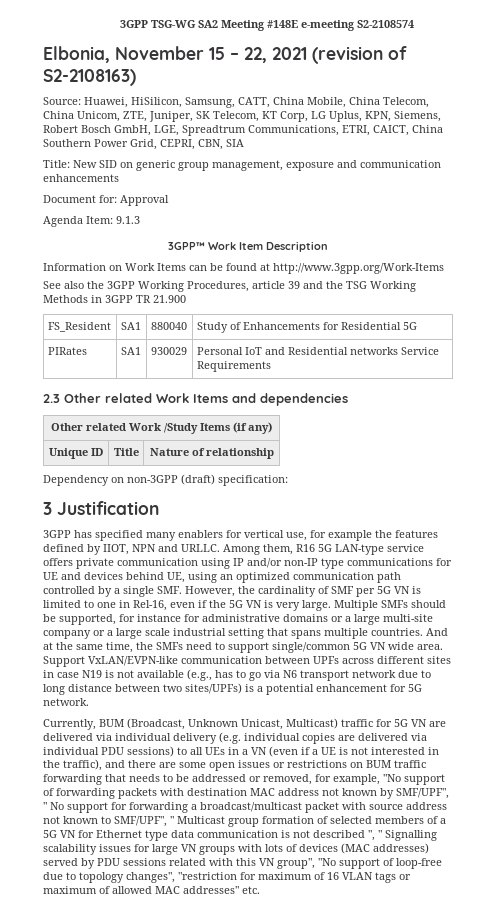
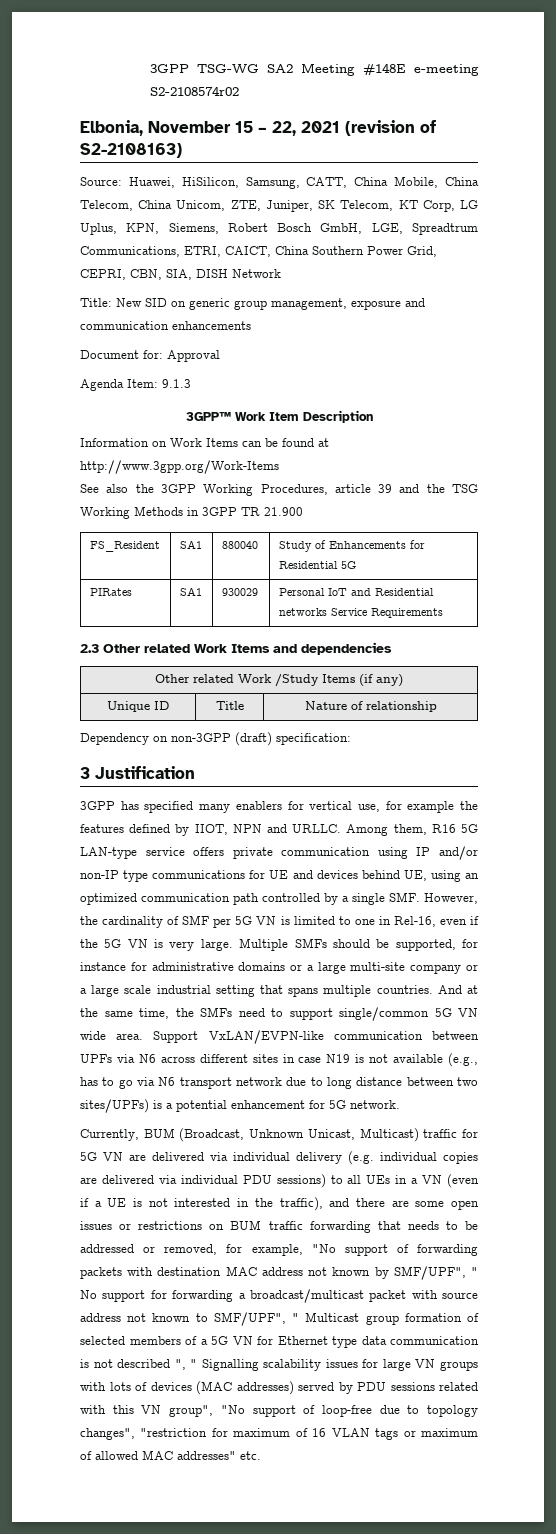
- 3GPP TSG-WG SA2 Meeting #148E e-meeting S2-2108574
+ 3GPP TSG-WG SA2 Meeting #148E e-meeting S2-2108574r02
- Source: Huawei, HiSilicon, Samsung, CATT, China Mobile, China Telecom, China Unicom, ZTE, Juniper, SK Telecom, KT Corp, LG Uplus, KPN, Siemens, Robert Bosch GmbH, LGE, Spreadtrum Communications, ETRI, CAICT, China Southern Power Grid, CEPRI, CBN, SIA
+ Source: Huawei, HiSilicon, Samsung, CATT, China Mobile, China Telecom, China Unicom, ZTE, Juniper, SK Telecom, KT Corp, LG Uplus, KPN, Siemens, Robert Bosch GmbH, LGE, Spreadtrum Communications, ETRI, CAICT, China Southern Power Grid, CEPRI, CBN, SIA, DISH Network
- Support VxLAN/EVPN-like communication between UPFs across different sites in case N19 is not available (e.g., has to go via N6 transport network due to long distance between two sites/UPFs) is a potential enhancement for 5G network.
+ Support VxLAN/EVPN-like communication between UPFs via N6 across different sites in case N19 is not available (e.g., has to go via N6 transport network due to long distance between two sites/UPFs) is a potential enhancement for 5G network.

